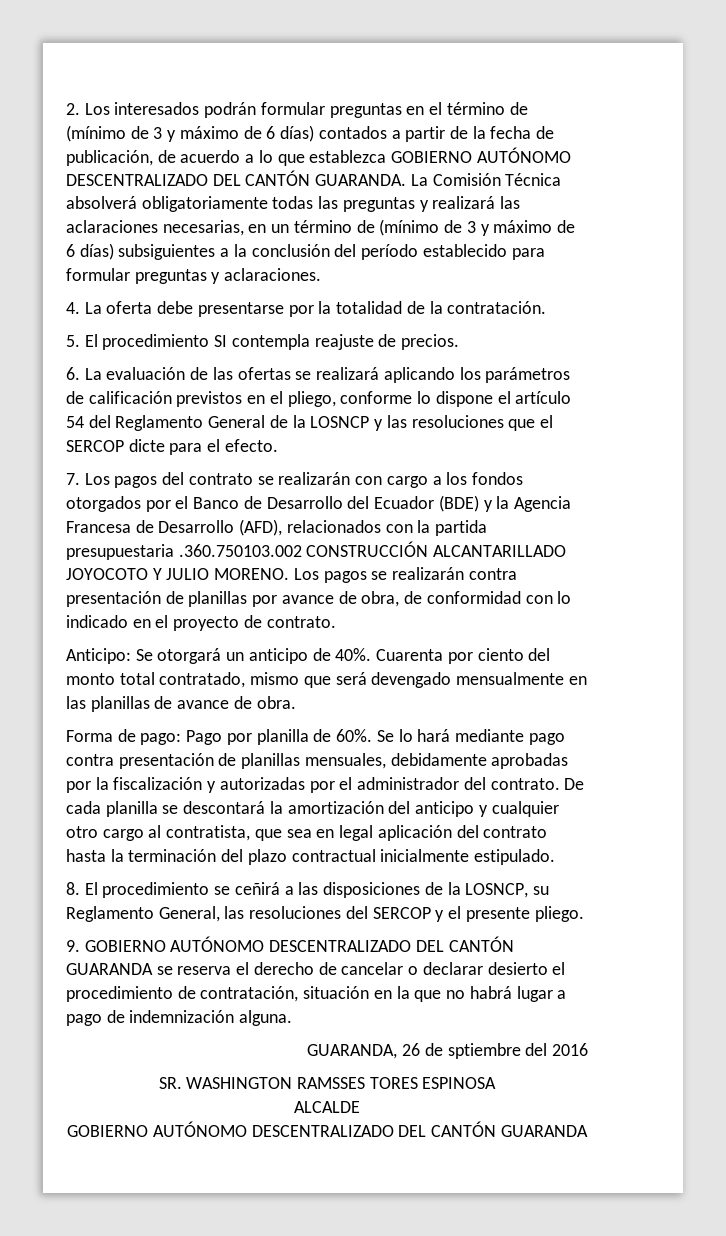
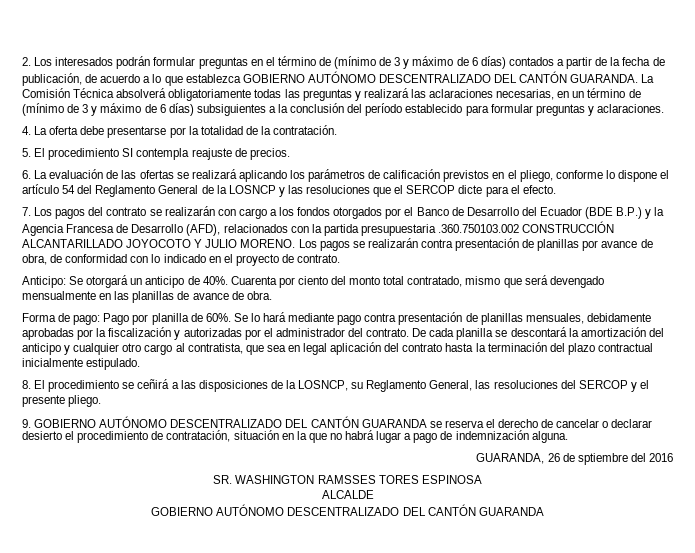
- 7. Los pagos del contrato se realizarán con cargo a los fondos otorgados por el Banco de Desarrollo del Ecuador (BDE) y la Agencia Francesa de Desarrollo (AFD), relacionados con la partida presupuestaria .360.750103.002 CONSTRUCCIÓN ALCANTARILLADO JOYOCOTO Y JULIO MORENO.
+ 7. Los pagos del contrato se realizarán con cargo a los fondos otorgados por el Banco de Desarrollo del Ecuador (BDE B.P.) y la Agencia Francesa de Desarrollo (AFD), relacionados con la partida presupuestaria .360.750103.002 CONSTRUCCIÓN ALCANTARILLADO JOYOCOTO Y JULIO MORENO.

